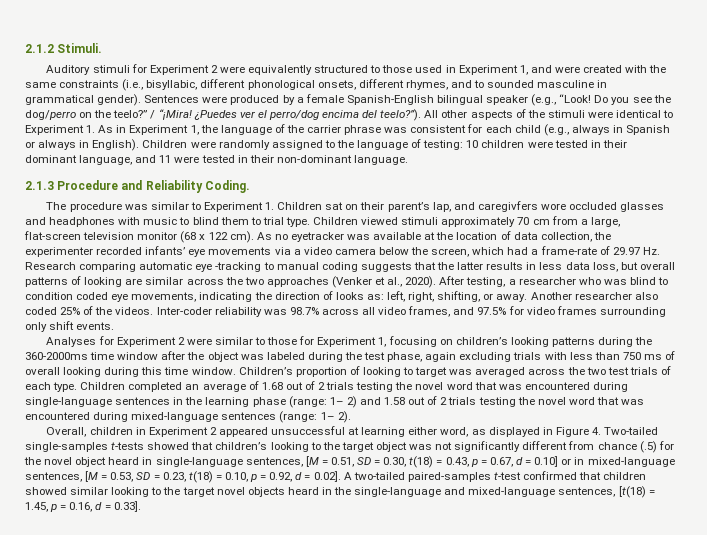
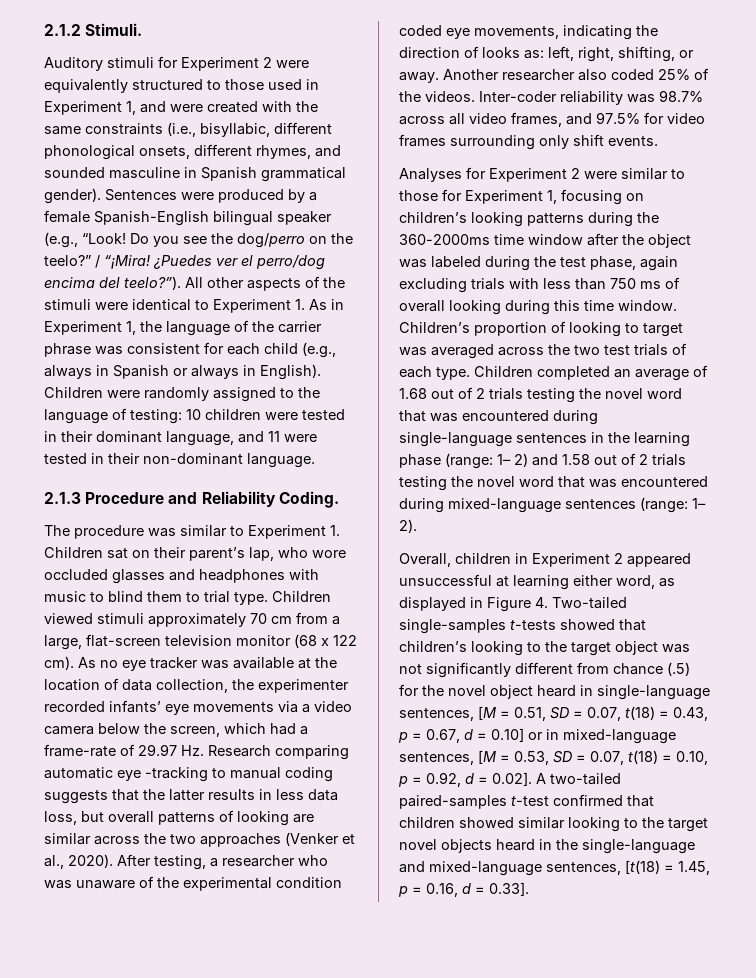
- Auditory stimuli for Experiment 2 were equivalently structured to those used in Experiment 1, and were created with the same constraints (i.e., bisyllabic, different phonological onsets, different rhymes, and to sounded masculine in grammatical gender).
+ Auditory stimuli for Experiment 2 were equivalently structured to those used in Experiment 1, and were created with the same constraints (i.e., bisyllabic, different phonological onsets, different rhymes, and sounded masculine in Spanish grammatical gender).
- The procedure was similar to Experiment 1. Children sat on their parent’s lap, and caregivfers wore occluded glasses and headphones with music to blind them to trial type.
+ The procedure was similar to Experiment 1. Children sat on their parent’s lap, who wore occluded glasses and headphones with music to blind them to trial type.
- As no eyetracker was available at the location of data collection, the experimenter recorded infants’ eye movements via a video camera below the screen, which had a frame-rate of 29.97 Hz. Research comparing automatic eye -tracking to manual coding suggests that the latter results in less data loss, but overall patterns of looking are similar across the two approaches (Venker et al., 2020).
+ As no eye tracker was available at the location of data collection, the experimenter recorded infants’ eye movements via a video camera below the screen, which had a frame-rate of 29.97 Hz. Research comparing automatic eye -tracking to manual coding suggests that the latter results in less data loss, but overall patterns of looking are similar across the two approaches (Venker et al., 2020).
- After testing, a researcher who was blind to condition coded eye movements, indicating the direction of looks as: left, right, shifting, or away.
+ After testing, a researcher who was unaware of the experimental condition coded eye movements, indicating the direction of looks as: left, right, shifting, or away.
- Overall, children in Experiment 2 appeared unsuccessful at learning either word, as displayed in Figure 4. Two-tailed single-samples t-tests showed that children’s looking to the target object was not significantly different from chance (.5) for the novel object heard in single-language sentences, [M = 0.51, SD = 0.30, t(18) = 0.43, p = 0.67, d = 0.10] or in mixed-language sentences, [M = 0.53, SD = 0.23, t(18) = 0.10, p = 0.92, d = 0.02]. A two-tailed paired-samples t-test confirmed that children showed similar looking to the target novel objects heard in the single-language and mixed-language sentences, [t(18) = 1.45, p = 0.16, d = 0.33].
+ Overall, children in Experiment 2 appeared unsuccessful at learning either word, as displayed in Figure 4. Two-tailed single-samples t-tests showed that children’s looking to the target object was not significantly different from chance (.5) for the novel object heard in single-language sentences, [M = 0.51, SD = 0.07, t(18) = 0.43, p = 0.67, d = 0.10] or in mixed-language sentences, [M = 0.53, SD = 0.07, t(18) = 0.10, p = 0.92, d = 0.02]. A two-tailed paired-samples t-test confirmed that children showed similar looking to the target novel objects heard in the single-language and mixed-language sentences, [t(18) = 1.45, p = 0.16, d = 0.33].

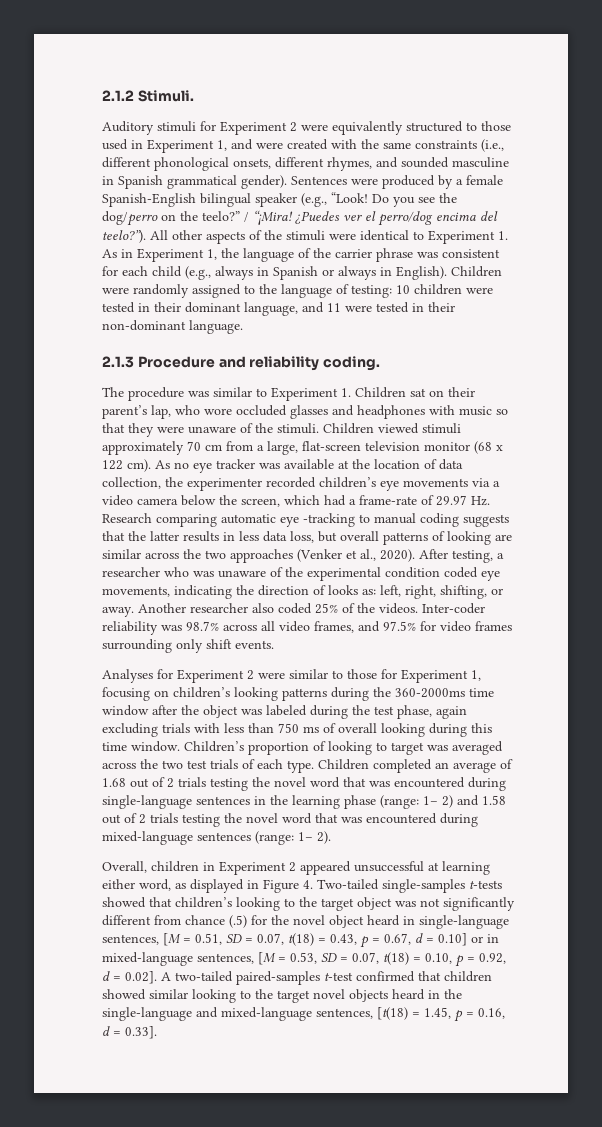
- Auditory stimuli for Experiment 2 were equivalently structured to those used in Experiment 1, and were created with the same constraints (i.e., bisyllabic, different phonological onsets, different rhymes, and sounded masculine in Spanish grammatical gender).
+ Auditory stimuli for Experiment 2 were equivalently structured to those used in Experiment 1, and were created with the same constraints (i.e., different phonological onsets, different rhymes, and sounded masculine in Spanish grammatical gender).
- 2.1.3 Procedure and Reliability Coding.
+ 2.1.3 Procedure and reliability coding.
- The procedure was similar to Experiment 1. Children sat on their parent’s lap, who wore occluded glasses and headphones with music to blind them to trial type.
+ The procedure was similar to Experiment 1. Children sat on their parent’s lap, who wore occluded glasses and headphones with music so that they were unaware of the stimuli.
- As no eye tracker was available at the location of data collection, the experimenter recorded infants’ eye movements via a video camera below the screen, which had a frame-rate of 29.97 Hz. Research comparing automatic eye -tracking to manual coding suggests that the latter results in less data loss, but overall patterns of looking are similar across the two approaches (Venker et al., 2020).
+ As no eye tracker was available at the location of data collection, the experimenter recorded children’s eye movements via a video camera below the screen, which had a frame-rate of 29.97 Hz. Research comparing automatic eye -tracking to manual coding suggests that the latter results in less data loss, but overall patterns of looking are similar across the two approaches (Venker et al., 2020).

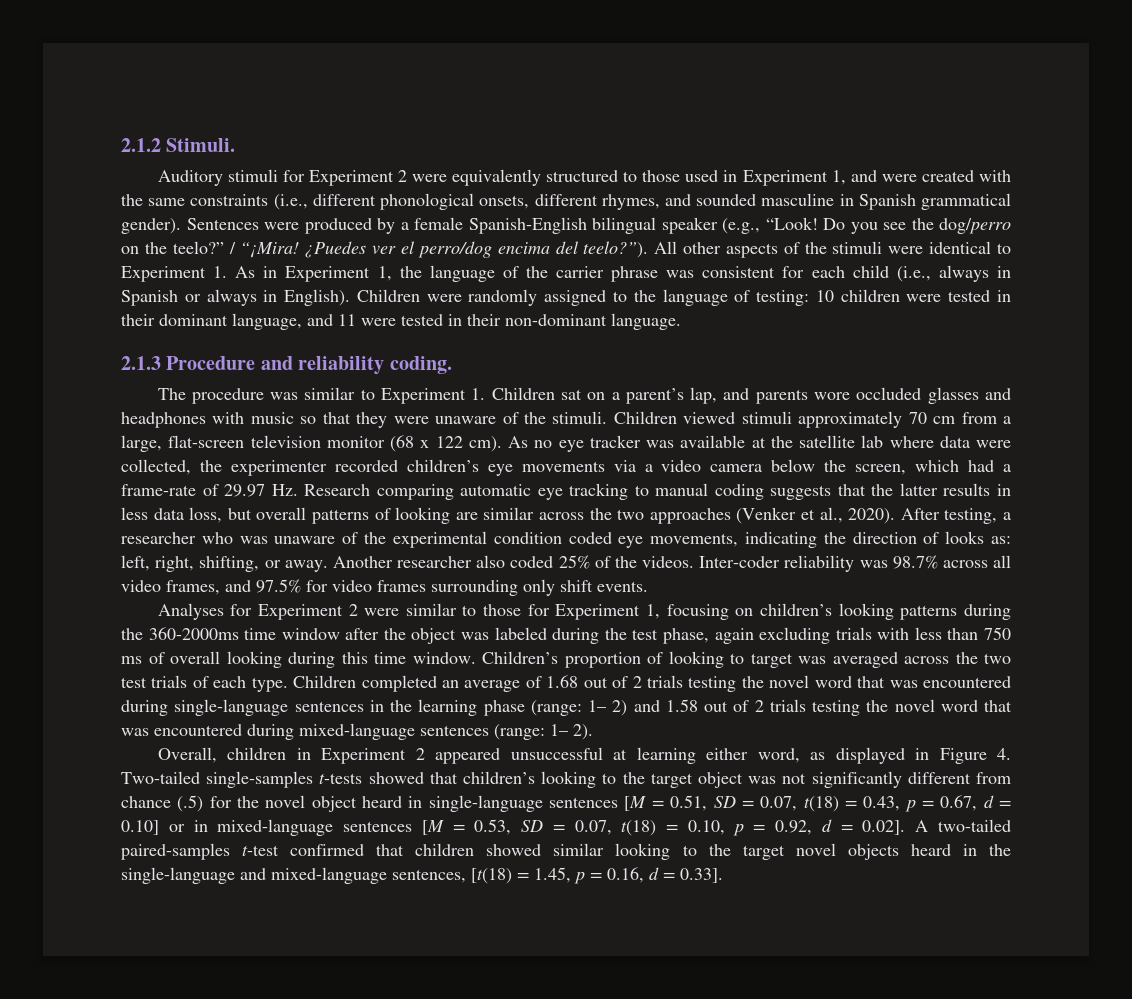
- All other aspects of the stimuli were identical to Experiment 1. As in Experiment 1, the language of the carrier phrase was consistent for each child (e.g., always in Spanish or always in English).
+ All other aspects of the stimuli were identical to Experiment 1. As in Experiment 1, the language of the carrier phrase was consistent for each child (i.e., always in Spanish or always in English).
- The procedure was similar to Experiment 1. Children sat on their parent’s lap, who wore occluded glasses and headphones with music so that they were unaware of the stimuli.
+ The procedure was similar to Experiment 1. Children sat on a parent’s lap, and parents wore occluded glasses and headphones with music so that they were unaware of the stimuli.
- As no eye tracker was available at the location of data collection, the experimenter recorded children’s eye movements via a video camera below the screen, which had a frame-rate of 29.97 Hz. Research comparing automatic eye -tracking to manual coding suggests that the latter results in less data loss, but overall patterns of looking are similar across the two approaches (Venker et al., 2020).
+ As no eye tracker was available at the satellite lab where data were collected, the experimenter recorded children’s eye movements via a video camera below the screen, which had a frame-rate of 29.97 Hz. Research comparing automatic eye tracking to manual coding suggests that the latter results in less data loss, but overall patterns of looking are similar across the two approaches (Venker et al., 2020).
- Overall, children in Experiment 2 appeared unsuccessful at learning either word, as displayed in Figure 4. Two-tailed single-samples t-tests showed that children’s looking to the target object was not significantly different from chance (.5) for the novel object heard in single-language sentences, [M = 0.51, SD = 0.07, t(18) = 0.43, p = 0.67, d = 0.10] or in mixed-language sentences, [M = 0.53, SD = 0.07, t(18) = 0.10, p = 0.92, d = 0.02]. A two-tailed paired-samples t-test confirmed that children showed similar looking to the target novel objects heard in the single-language and mixed-language sentences, [t(18) = 1.45, p = 0.16, d = 0.33].
+ Overall, children in Experiment 2 appeared unsuccessful at learning either word, as displayed in Figure 4. Two-tailed single-samples t-tests showed that children’s looking to the target object was not significantly different from chance (.5) for the novel object heard in single-language sentences [M = 0.51, SD = 0.07, t(18) = 0.43, p = 0.67, d = 0.10] or in mixed-language sentences [M = 0.53, SD = 0.07, t(18) = 0.10, p = 0.92, d = 0.02]. A two-tailed paired-samples t-test confirmed that children showed similar looking to the target novel objects heard in the single-language and mixed-language sentences, [t(18) = 1.45, p = 0.16, d = 0.33].

